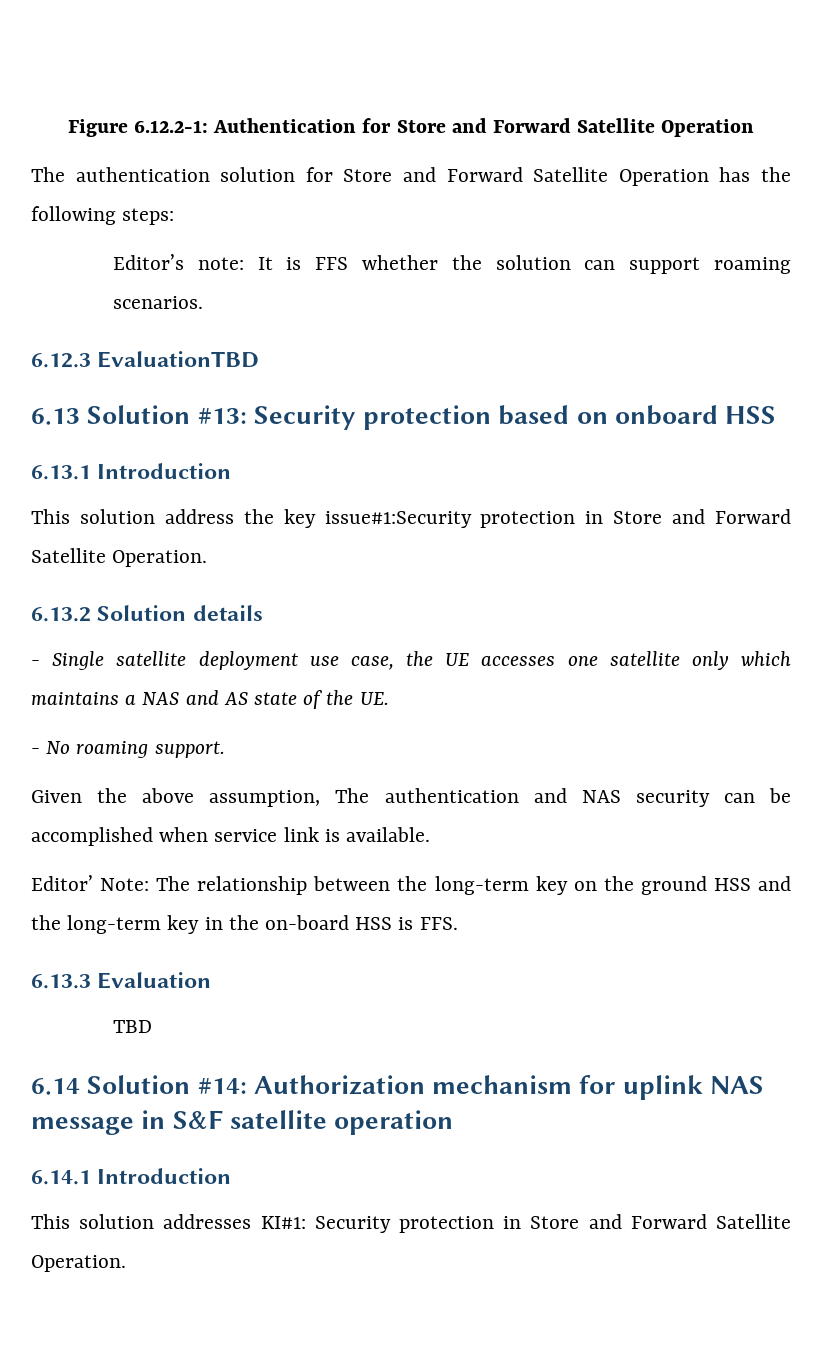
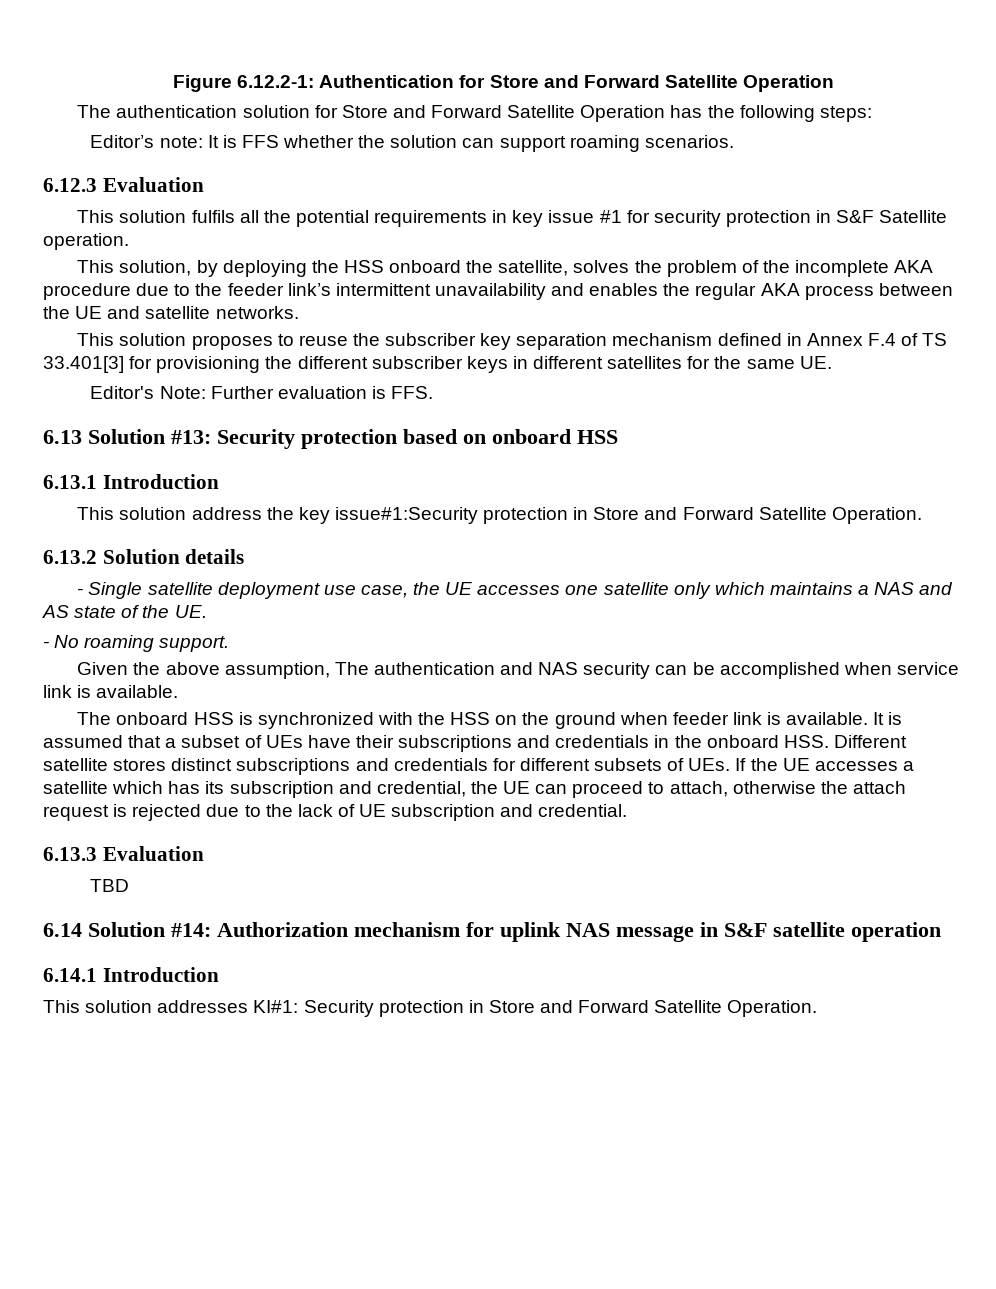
- 6.12.3 EvaluationTBD
+ 6.12.3 Evaluation
+ This solution fulfils all the potential requirements in key issue #1 for security protection in S&F Satellite operation.
+ This solution, by deploying the HSS onboard the satellite, solves the problem of the incomplete AKA procedure due to the feeder link’s intermittent unavailability and enables the regular AKA process between the UE and satellite networks.
+ This solution proposes to reuse the subscriber key separation mechanism defined in Annex F.4 of TS 33.401[3] for provisioning the different subscriber keys in different satellites for the same UE.
+ Editor's Note: Further evaluation is FFS.
- Editor’ Note: The relationship between the long-term key on the ground HSS and the long-term key in the on-board HSS is FFS.
+ The onboard HSS is synchronized with the HSS on the ground when feeder link is available. It is assumed that a subset of UEs have their subscriptions and credentials in the onboard HSS. Different satellite stores distinct subscriptions and credentials for different subsets of UEs. If the UE accesses a satellite which has its subscription and credential, the UE can proceed to attach, otherwise the attach request is rejected due to the lack of UE subscription and credential.

